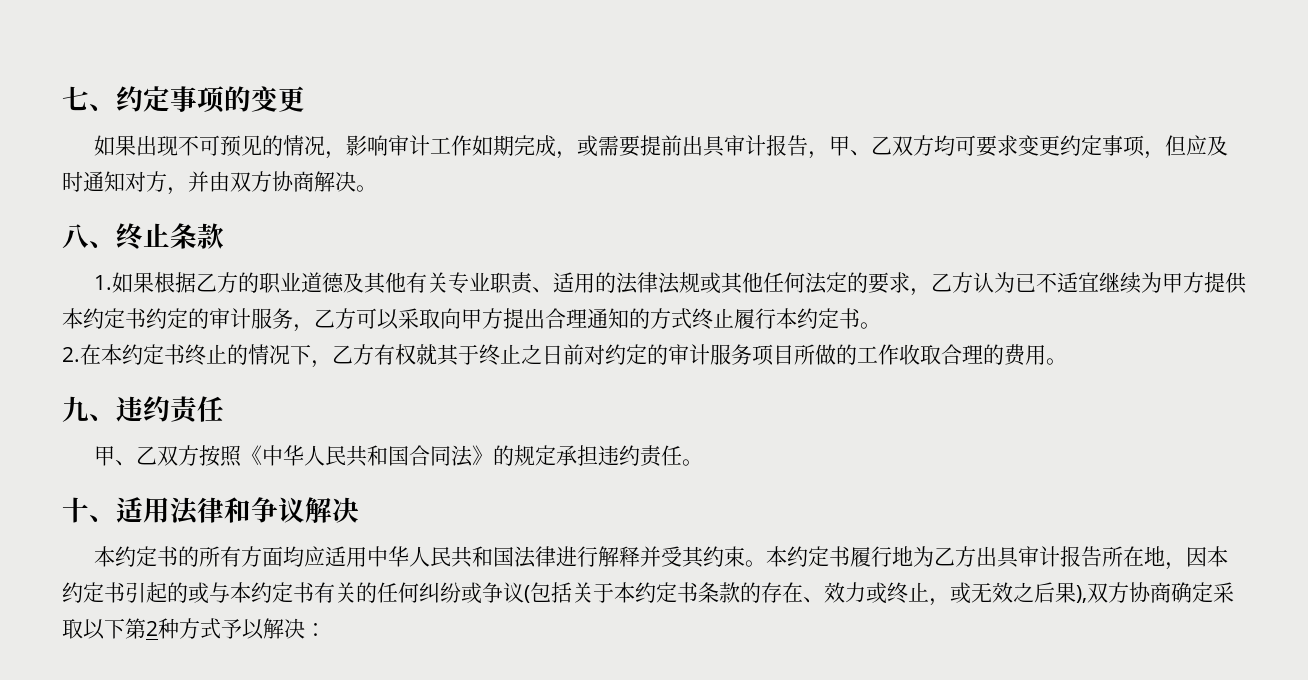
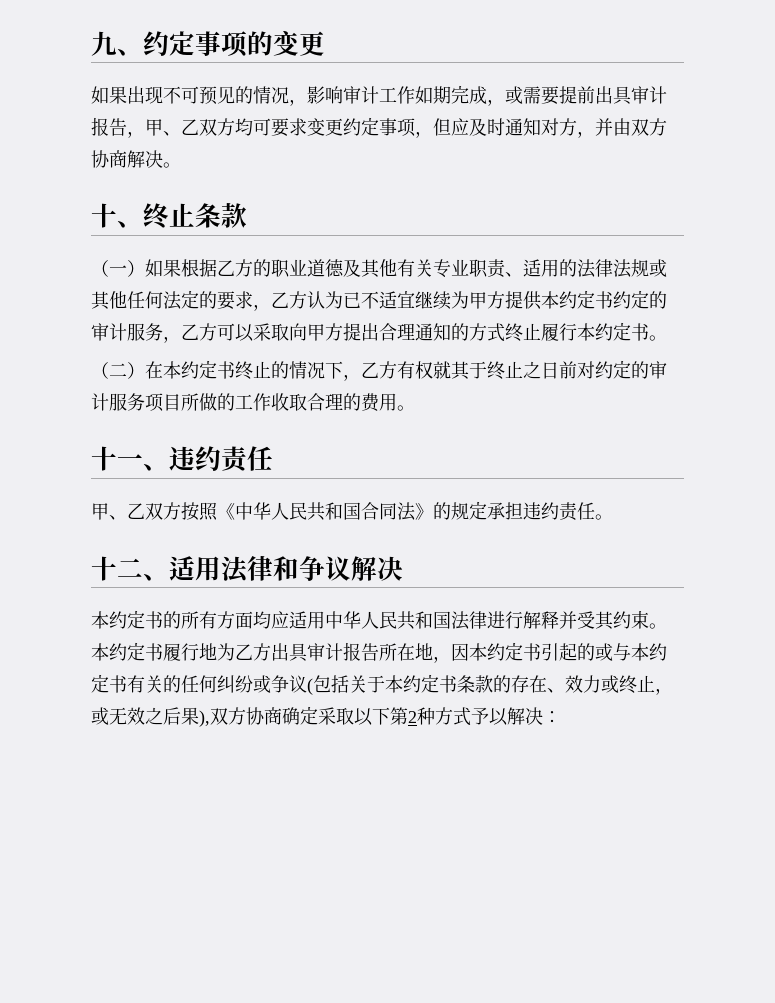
- 七、约定事项的变更
+ 九、约定事项的变更
- 八、终止条款
+ 十、终止条款
- 1.如果根据乙方的职业道德及其他有关专业职责、适用的法律法规或其他任何法定的要求，乙方认为已不适宜继续为甲方提供本约定书约定的审计服务，乙方可以采取向甲方提出合理通知的方式终止履行本约定书。
+ （一）如果根据乙方的职业道德及其他有关专业职责、适用的法律法规或其他任何法定的要求，乙方认为已不适宜继续为甲方提供本约定书约定的审计服务，乙方可以采取向甲方提出合理通知的方式终止履行本约定书。
- 2.在本约定书终止的情况下，乙方有权就其于终止之日前对约定的审计服务项目所做的工作收取合理的费用。
+ （二）在本约定书终止的情况下，乙方有权就其于终止之日前对约定的审计服务项目所做的工作收取合理的费用。
- 九、违约责任
+ 十一、违约责任
- 十、适用法律和争议解决
+ 十二、适用法律和争议解决

